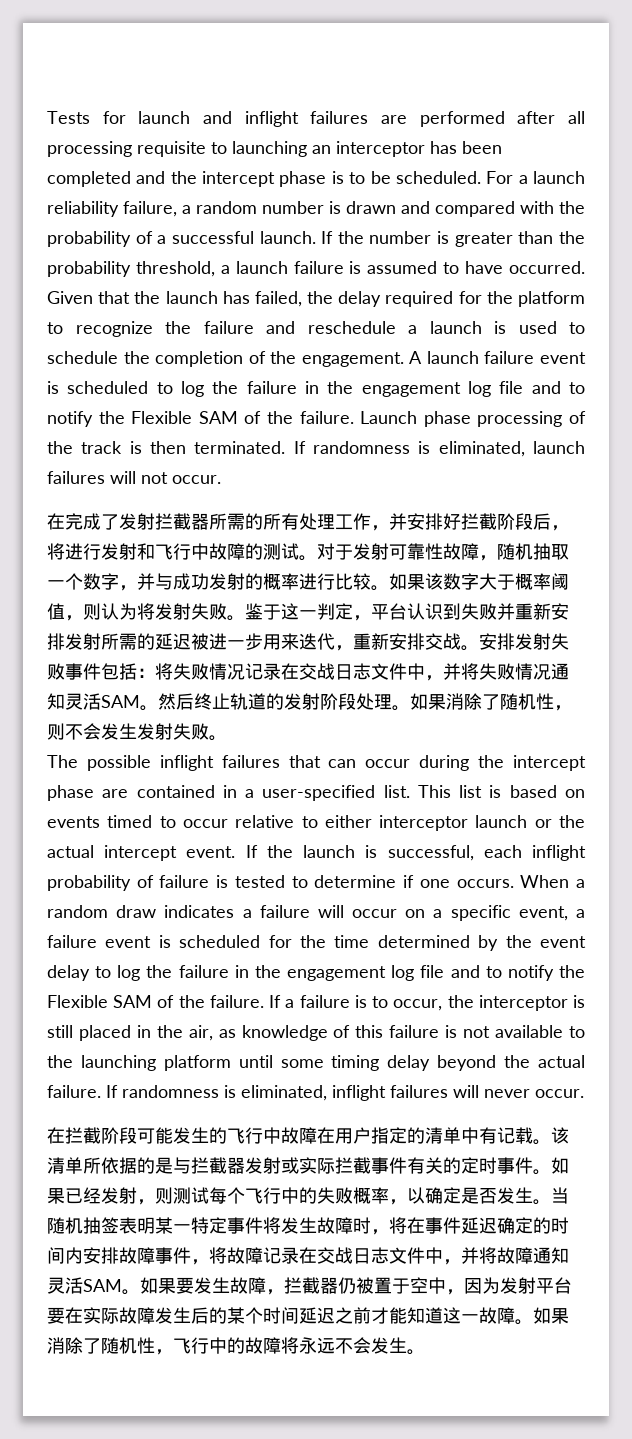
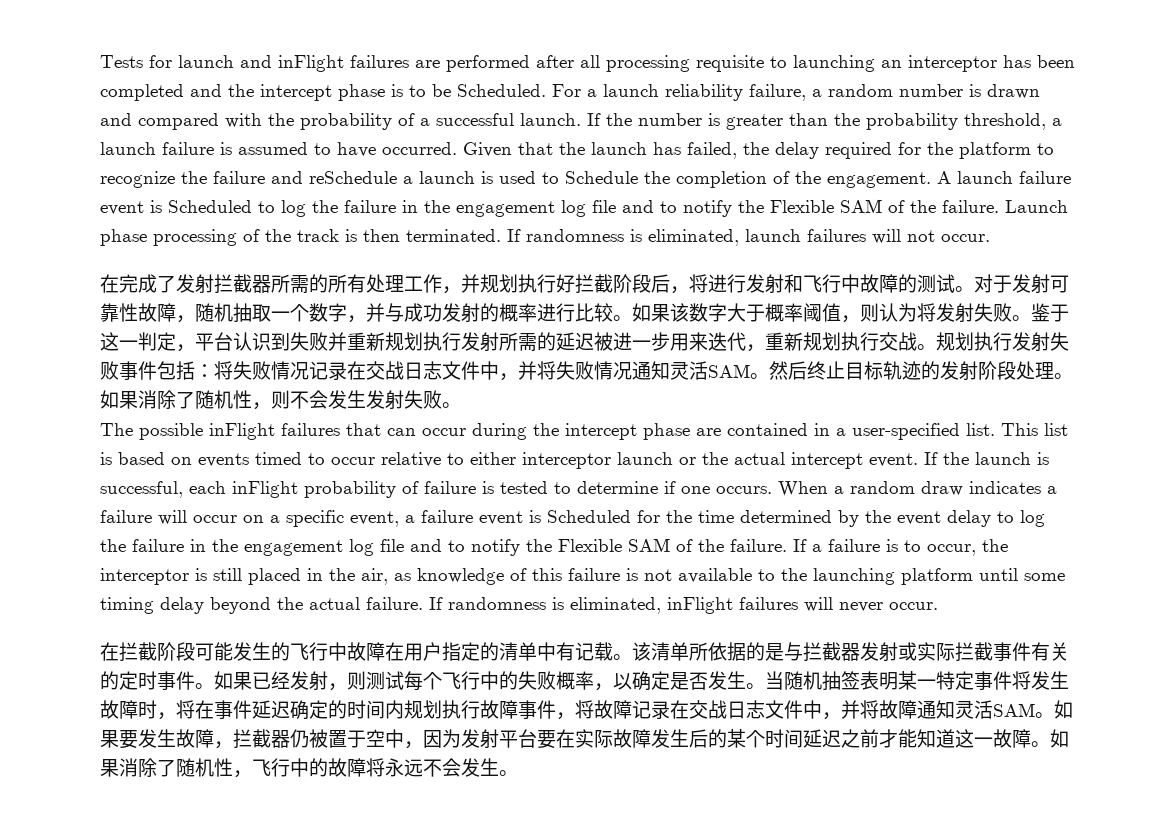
- Tests for launch and inflight failures are performed after all processing requisite to launching an interceptor has been completed and the intercept phase is to be scheduled.
+ Tests for launch and inFlight failures are performed after all processing requisite to launching an interceptor has been completed and the intercept phase is to be Scheduled.
- Given that the launch has failed, the delay required for the platform to recognize the failure and reschedule a launch is used to schedule the completion of the engagement.
+ Given that the launch has failed, the delay required for the platform to recognize the failure and reSchedule a launch is used to Schedule the completion of the engagement.
- A launch failure event is scheduled to log the failure in the engagement log file and to notify the Flexible SAM of the failure.
+ A launch failure event is Scheduled to log the failure in the engagement log file and to notify the Flexible SAM of the failure.
- 在完成了发射拦截器所需的所有处理工作，并安排好拦截阶段后，将进行发射和飞行中故障的测试。
+ 在完成了发射拦截器所需的所有处理工作，并规划执行好拦截阶段后，将进行发射和飞行中故障的测试。
- 鉴于这一判定，平台认识到失败并重新安排发射所需的延迟被进一步用来迭代，重新安排交战。安排发射失败事件包括：将失败情况记录在交战日志文件中，并将失败情况通知灵活SAM。
+ 鉴于这一判定，平台认识到失败并重新规划执行发射所需的延迟被进一步用来迭代，重新规划执行交战。规划执行发射失败事件包括：将失败情况记录在交战日志文件中，并将失败情况通知灵活SAM。
- 然后终止轨道的发射阶段处理。
+ 然后终止目标轨迹的发射阶段处理。
- The possible inflight failures that can occur during the intercept phase are contained in a user-specified list.
+ The possible inFlight failures that can occur during the intercept phase are contained in a user-specified list.
- If the launch is successful, each inflight probability of failure is tested to determine if one occurs.
+ If the launch is successful, each inFlight probability of failure is tested to determine if one occurs.
- When a random draw indicates a failure will occur on a specific event, a failure event is scheduled for the time determined by the event delay to log the failure in the engagement log file and to notify the Flexible SAM of the failure.
+ When a random draw indicates a failure will occur on a specific event, a failure event is Scheduled for the time determined by the event delay to log the failure in the engagement log file and to notify the Flexible SAM of the failure.
- If randomness is eliminated, inflight failures will never occur.
+ If randomness is eliminated, inFlight failures will never occur.
- 当随机抽签表明某一特定事件将发生故障时，将在事件延迟确定的时间内安排故障事件，将故障记录在交战日志文件中，并将故障通知灵活SAM。
+ 当随机抽签表明某一特定事件将发生故障时，将在事件延迟确定的时间内规划执行故障事件，将故障记录在交战日志文件中，并将故障通知灵活SAM。

